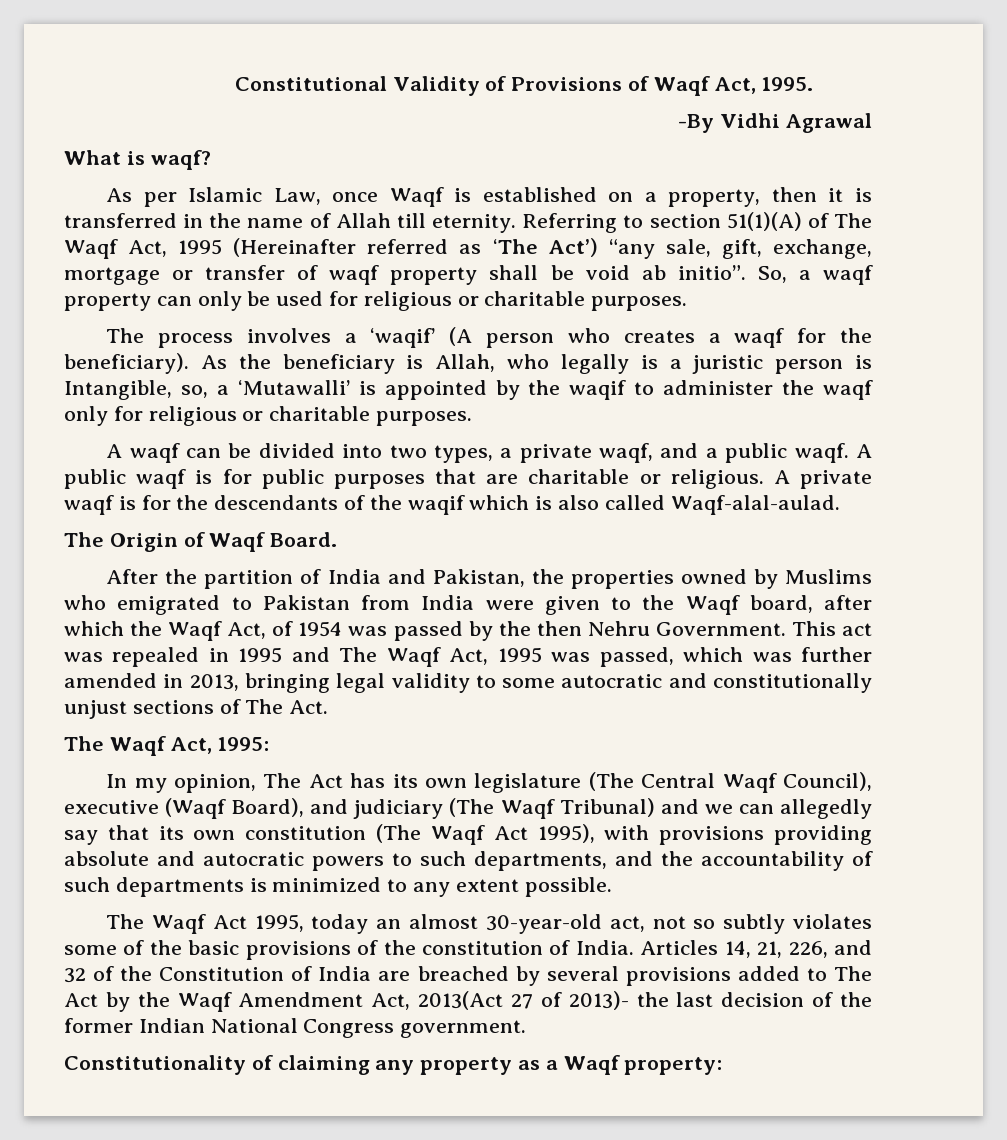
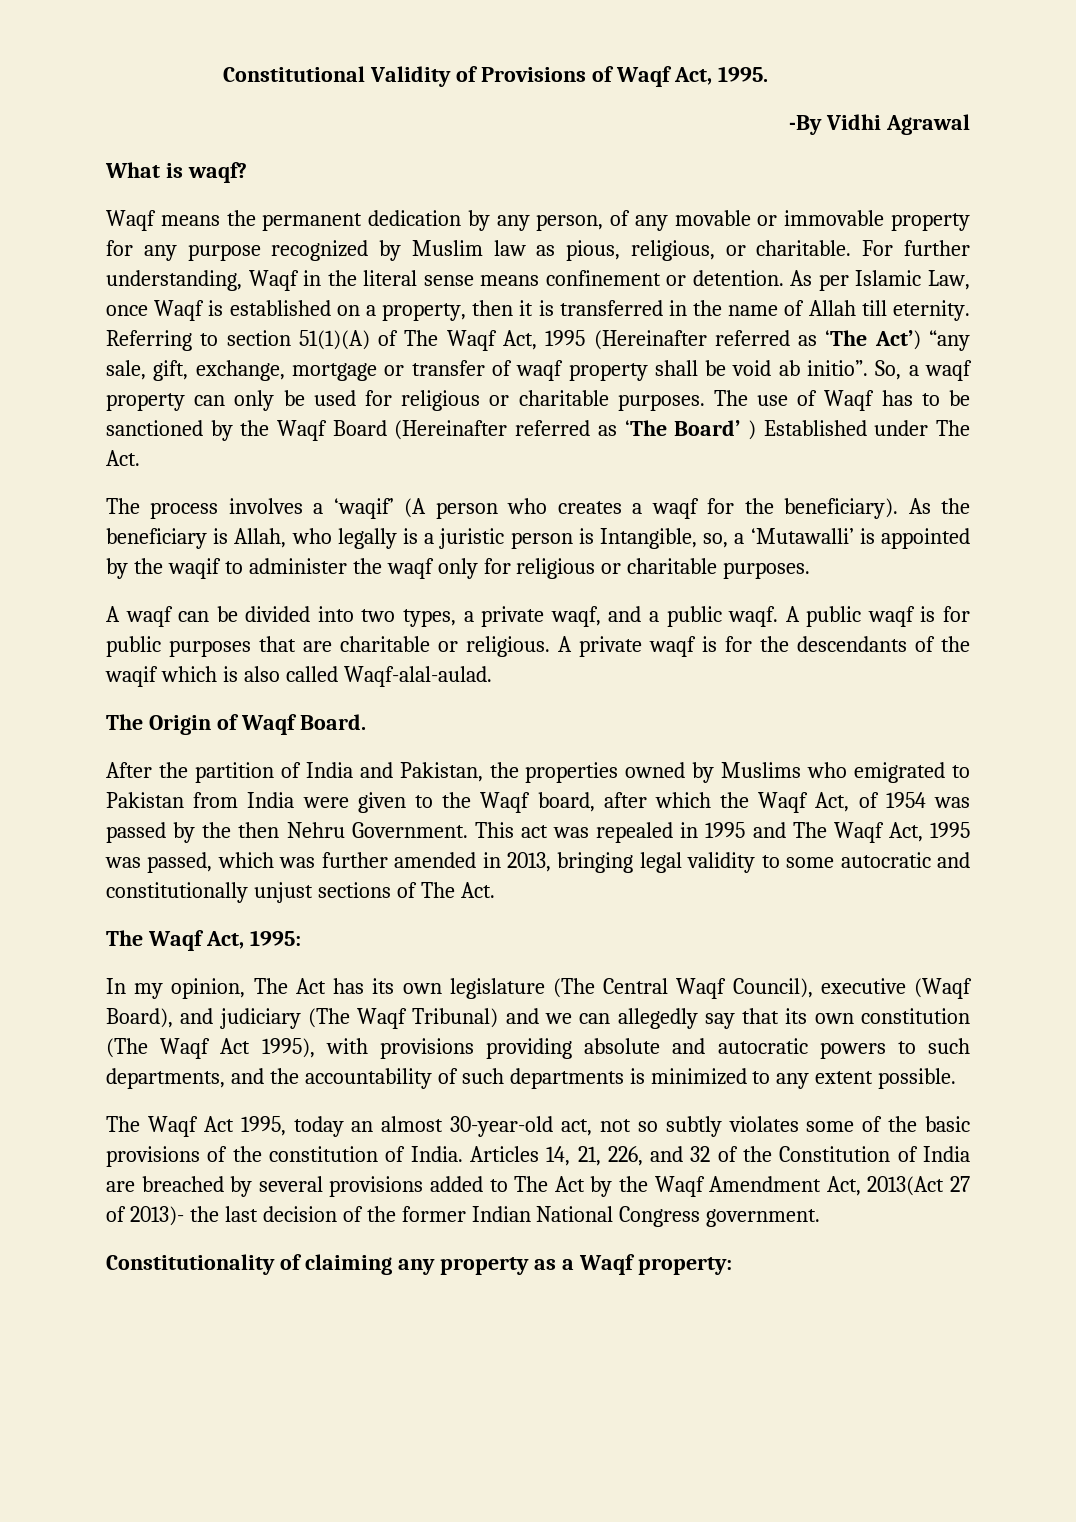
+ Waqf means the permanent dedication by any person, of any movable or immovable property for any purpose recognized by Muslim law as pious, religious, or charitable. For further understanding, Waqf in the literal sense means confinement or detention.
+ The use of Waqf has to be sanctioned by the Waqf Board (Hereinafter referred as ‘The Board’ ) Established under The Act.

